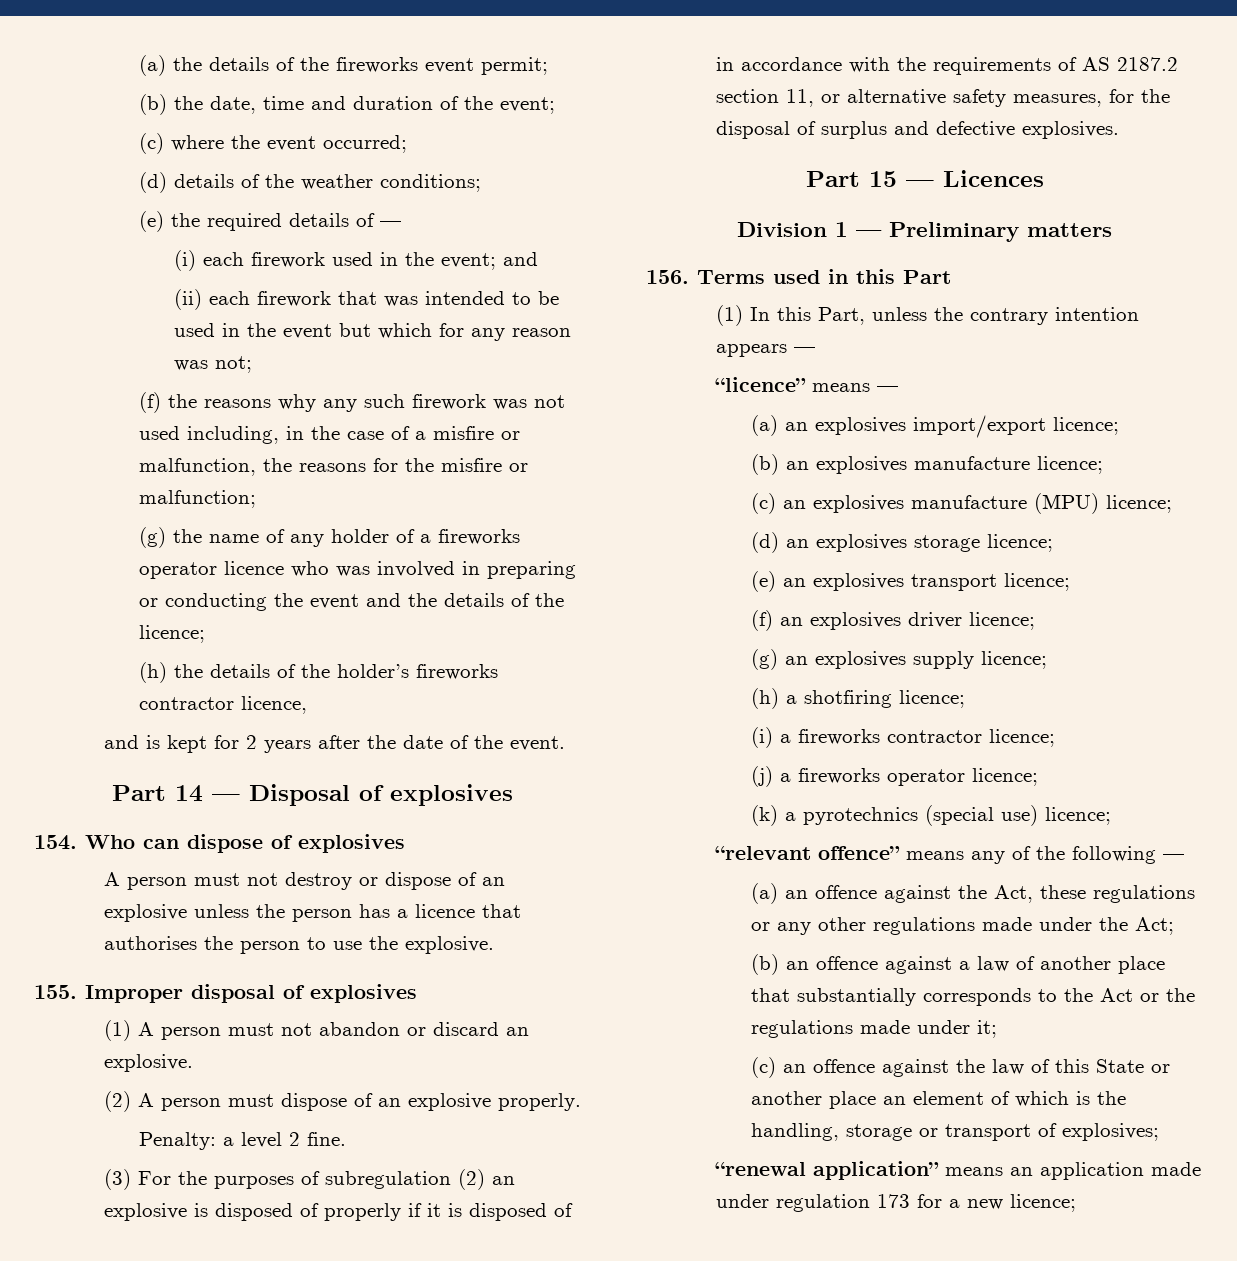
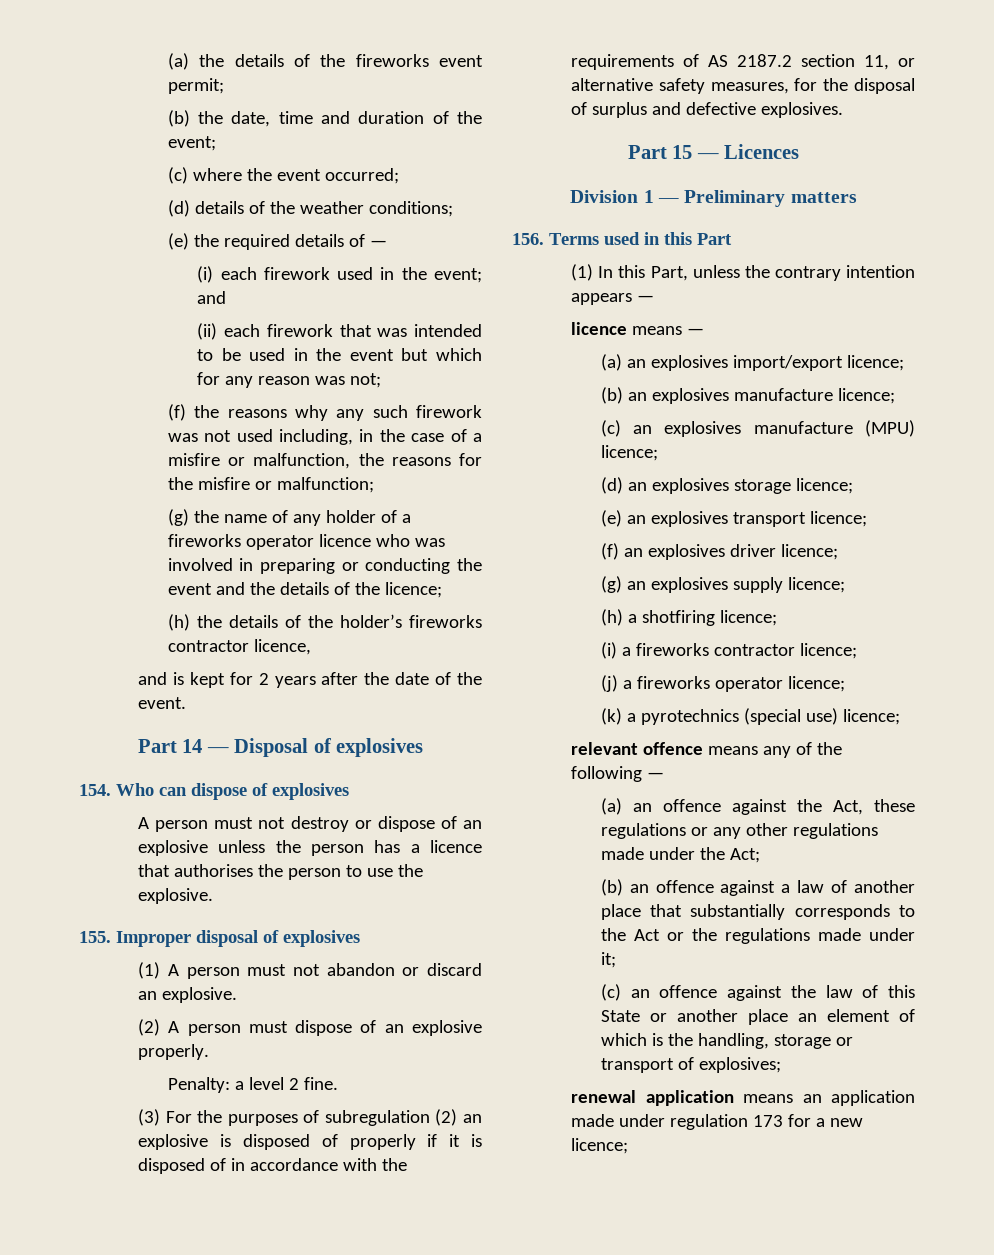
- “licence” means —
+ licence means —
- “relevant offence” means any of the following —
+ relevant offence means any of the following —
- “renewal application” means an application made under regulation 173 for a new licence;
+ renewal application means an application made under regulation 173 for a new licence;

